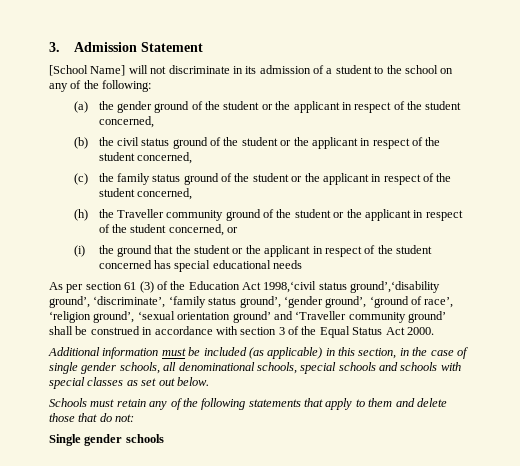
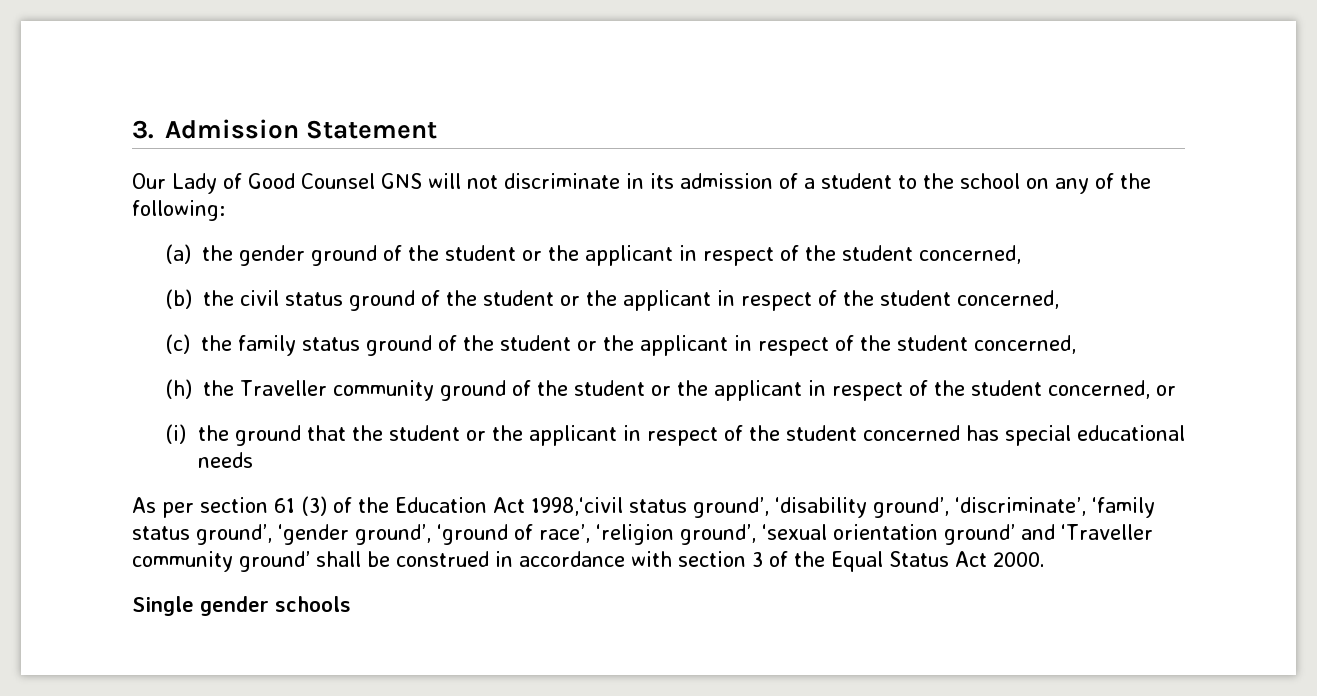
- [School Name] will not discriminate in its admission of a student to the school on any of the following:
+ Our Lady of Good Counsel GNS will not discriminate in its admission of a student to the school on any of the following:
- As per section 61 (3) of the Education Act 1998,‘civil status ground’,‘disability ground’, ‘discriminate’, ‘family status ground’, ‘gender ground’, ‘ground of race’, ‘religion ground’, ‘sexual orientation ground’ and ‘Traveller community ground’ shall be construed in accordance with section 3 of the Equal Status Act 2000.
+ As per section 61 (3) of the Education Act 1998,‘civil status ground’, ‘disability ground’, ‘discriminate’, ‘family status ground’, ‘gender ground’, ‘ground of race’, ‘religion ground’, ‘sexual orientation ground’ and ‘Traveller community ground’ shall be construed in accordance with section 3 of the Equal Status Act 2000.
- Additional information must be included (as applicable) in this section, in the case of single gender schools, all denominational schools, special schools and schools with special classes as set out below.
- Schools must retain any of the following statements that apply to them and delete those that do not:

